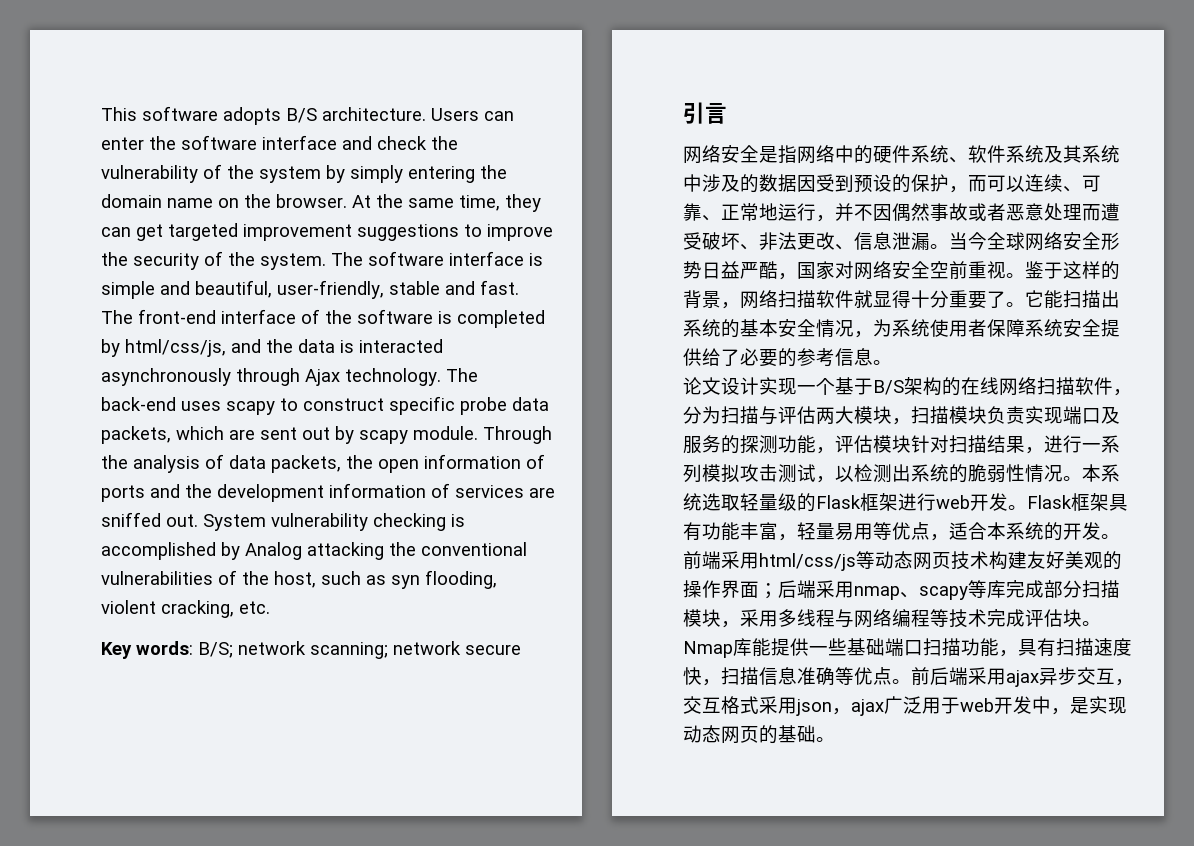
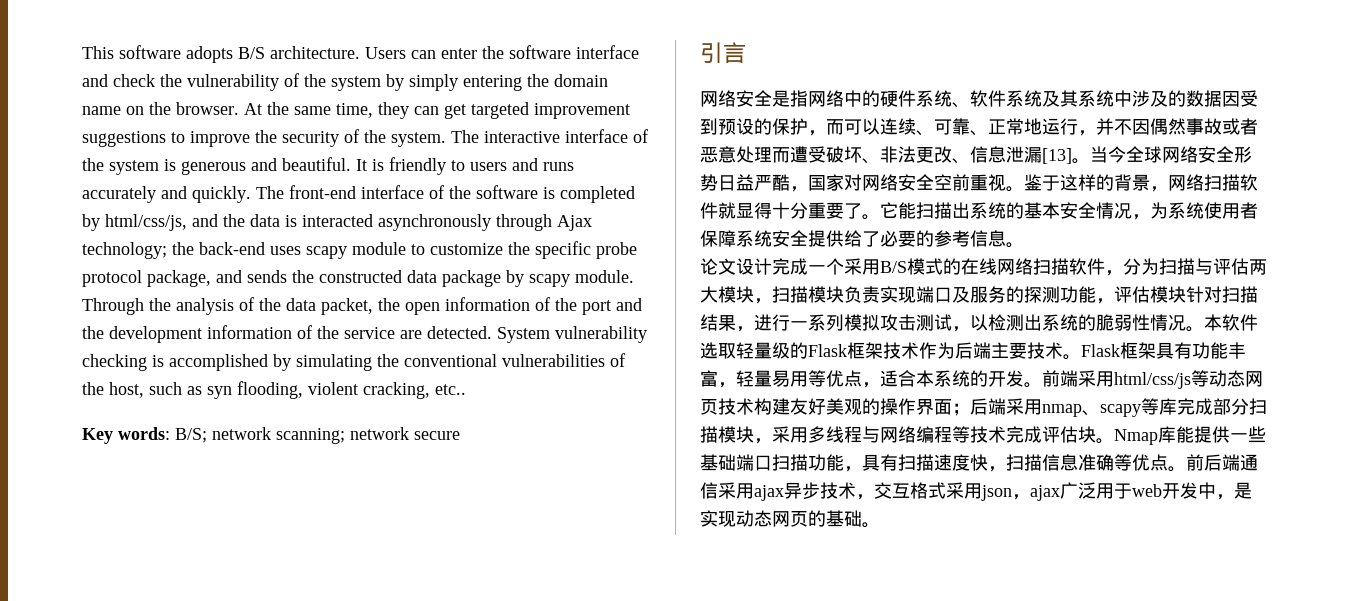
- The software interface is simple and beautiful, user-friendly, stable and fast.
+ The interactive interface of the system is generous and beautiful. It is friendly to users and runs accurately and quickly.
- The front-end interface of the software is completed by html/css/js, and the data is interacted asynchronously through Ajax technology. The back-end uses scapy to construct specific probe data packets, which are sent out by scapy module.
+ The front-end interface of the software is completed by html/css/js, and the data is interacted asynchronously through Ajax technology; the back-end uses scapy module to customize the specific probe protocol package, and sends the constructed data package by scapy module.
- Through the analysis of data packets, the open information of ports and the development information of services are sniffed out.
+ Through the analysis of the data packet, the open information of the port and the development information of the service are detected.
- System vulnerability checking is accomplished by Analog attacking the conventional vulnerabilities of the host, such as syn flooding, violent cracking, etc.
+ System vulnerability checking is accomplished by simulating the conventional vulnerabilities of the host, such as syn flooding, violent cracking, etc..
- 网络安全是指网络中的硬件系统、软件系统及其系统中涉及的数据因受到预设的保护，而可以连续、可靠、正常地运行，并不因偶然事故或者恶意处理而遭受破坏、非法更改、信息泄漏。
+ 网络安全是指网络中的硬件系统、软件系统及其系统中涉及的数据因受到预设的保护，而可以连续、可靠、正常地运行，并不因偶然事故或者恶意处理而遭受破坏、非法更改、信息泄漏[13]。
- 论文设计实现一个基于B/S架构的在线网络扫描软件，分为扫描与评估两大模块，扫描模块负责实现端口及服务的探测功能，评估模块针对扫描结果，进行一系列模拟攻击测试，以检测出系统的脆弱性情况。
+ 论文设计完成一个采用B/S模式的在线网络扫描软件，分为扫描与评估两大模块，扫描模块负责实现端口及服务的探测功能，评估模块针对扫描结果，进行一系列模拟攻击测试，以检测出系统的脆弱性情况。
- 本系统选取轻量级的Flask框架进行web开发。
+ 本软件选取轻量级的Flask框架技术作为后端主要技术。
- 前后端采用ajax异步交互，交互格式采用json，ajax广泛用于web开发中，是实现动态网页的基础。
+ 前后端通信采用ajax异步技术，交互格式采用json，ajax广泛用于web开发中，是实现动态网页的基础。

